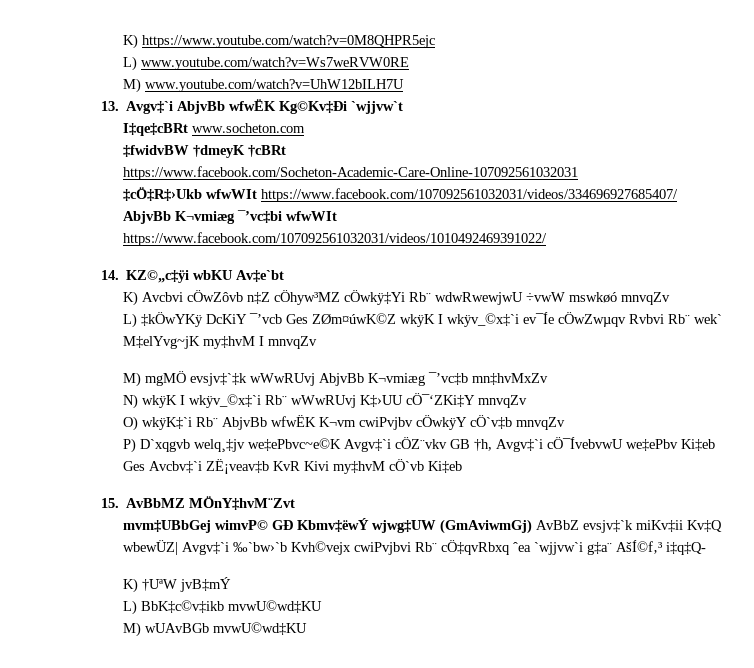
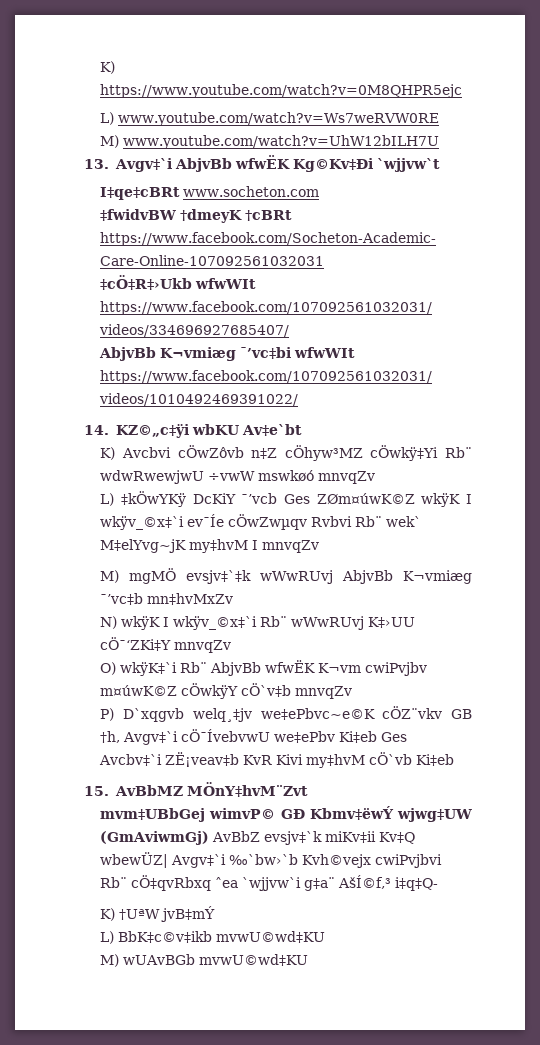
- O) wkÿK‡`i Rb¨ AbjvBb wfwËK K¬vm cwiPvjbv cÖwkÿY cÖ`v‡b mnvqZv
+ O) wkÿK‡`i Rb¨ AbjvBb wfwËK K¬vm cwiPvjbv m¤úwK©Z cÖwkÿY cÖ`v‡b mnvqZv
- P) D`xqgvb welq¸‡jv we‡ePbvc~e©K Avgv‡`i cÖZ¨vkv GB †h, Avgv‡`i cÖ¯ÍvebvwU we‡ePbv Ki‡eb Ges Avcbv‡`i ZË¡veav‡b KvR Kivi my‡hvM cÖ`vb Ki‡eb
+ P) D`xqgvb welq¸‡jv we‡ePbvc~e©K cÖZ¨vkv GB †h, Avgv‡`i cÖ¯ÍvebvwU we‡ePbv Ki‡eb Ges Avcbv‡`i ZË¡veav‡b KvR Kivi my‡hvM cÖ`vb Ki‡eb

